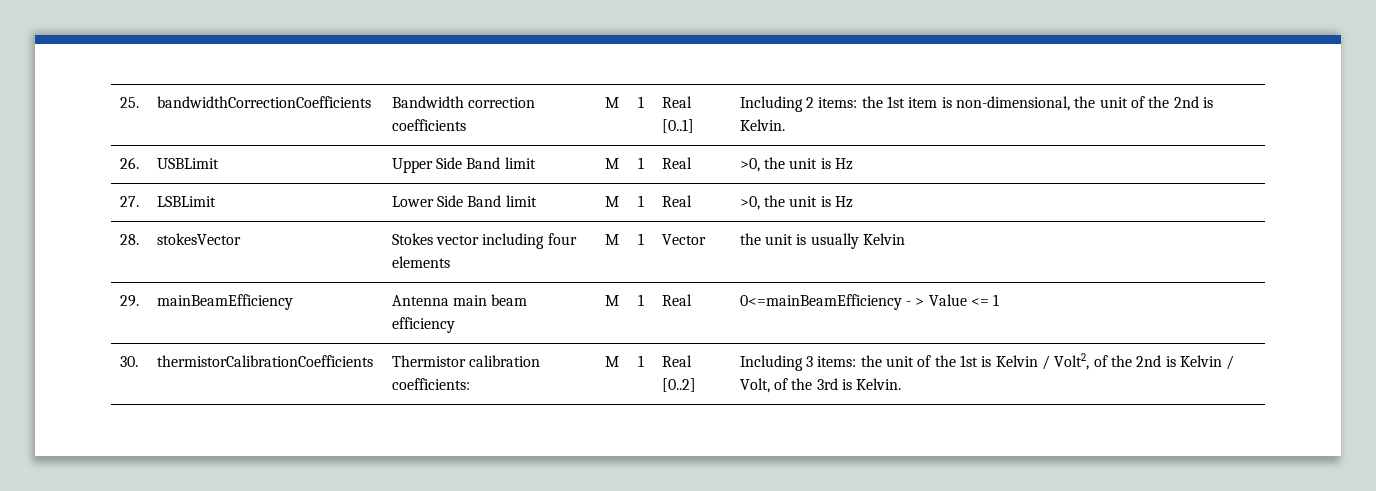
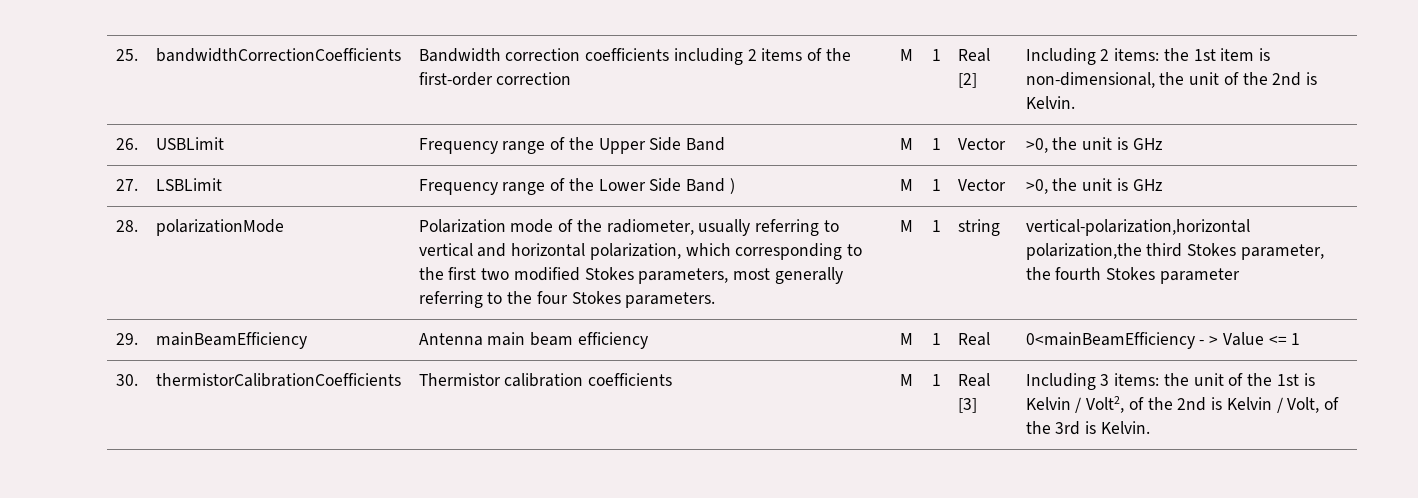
- 25. | bandwidthCorrectionCoefficients | Bandwidth correction coefficients | M | 1 | Real [0..1] | Including 2 items: the 1st item is non-dimensional, the unit of the 2nd is Kelvin.
+ 25. | bandwidthCorrectionCoefficients | Bandwidth correction coefficients including 2 items of the first-order correction | M | 1 | Real [2] | Including 2 items: the 1st item is non-dimensional, the unit of the 2nd is Kelvin.
- 26. | USBLimit | Upper Side Band limit | M | 1 | Real | >0, the unit is Hz
- 27. | LSBLimit | Lower Side Band limit | M | 1 | Real | >0, the unit is Hz
- 28. | stokesVector | Stokes vector including four elements | M | 1 | Vector | the unit is usually Kelvin
+ 26. | USBLimit | Frequency range of the Upper Side Band | M | 1 | Vector | >0, the unit is GHz
+ 27. | LSBLimit | Frequency range of the Lower Side Band ) | M | 1 | Vector | >0, the unit is GHz
+ 28. | polarizationMode | Polarization mode of the radiometer, usually referring to vertical and horizontal polarization, which corresponding to the first two modified Stokes parameters, most generally referring to the four Stokes parameters. | M | 1 | string | vertical-polarization,horizontal polarization,the third Stokes parameter, the fourth Stokes parameter
- 29. | mainBeamEfficiency | Antenna main beam efficiency | M | 1 | Real | 0<=mainBeamEfficiency - > Value <= 1
+ 29. | mainBeamEfficiency | Antenna main beam efficiency | M | 1 | Real | 0<mainBeamEfficiency - > Value <= 1
- 30. | thermistorCalibrationCoefficients | Thermistor calibration coefficients: | M | 1 | Real [0..2] | Including 3 items: the unit of the 1st is Kelvin / Volt2, of the 2nd is Kelvin / Volt, of the 3rd is Kelvin.
+ 30. | thermistorCalibrationCoefficients | Thermistor calibration coefficients | M | 1 | Real [3] | Including 3 items: the unit of the 1st is Kelvin / Volt2, of the 2nd is Kelvin / Volt, of the 3rd is Kelvin.

